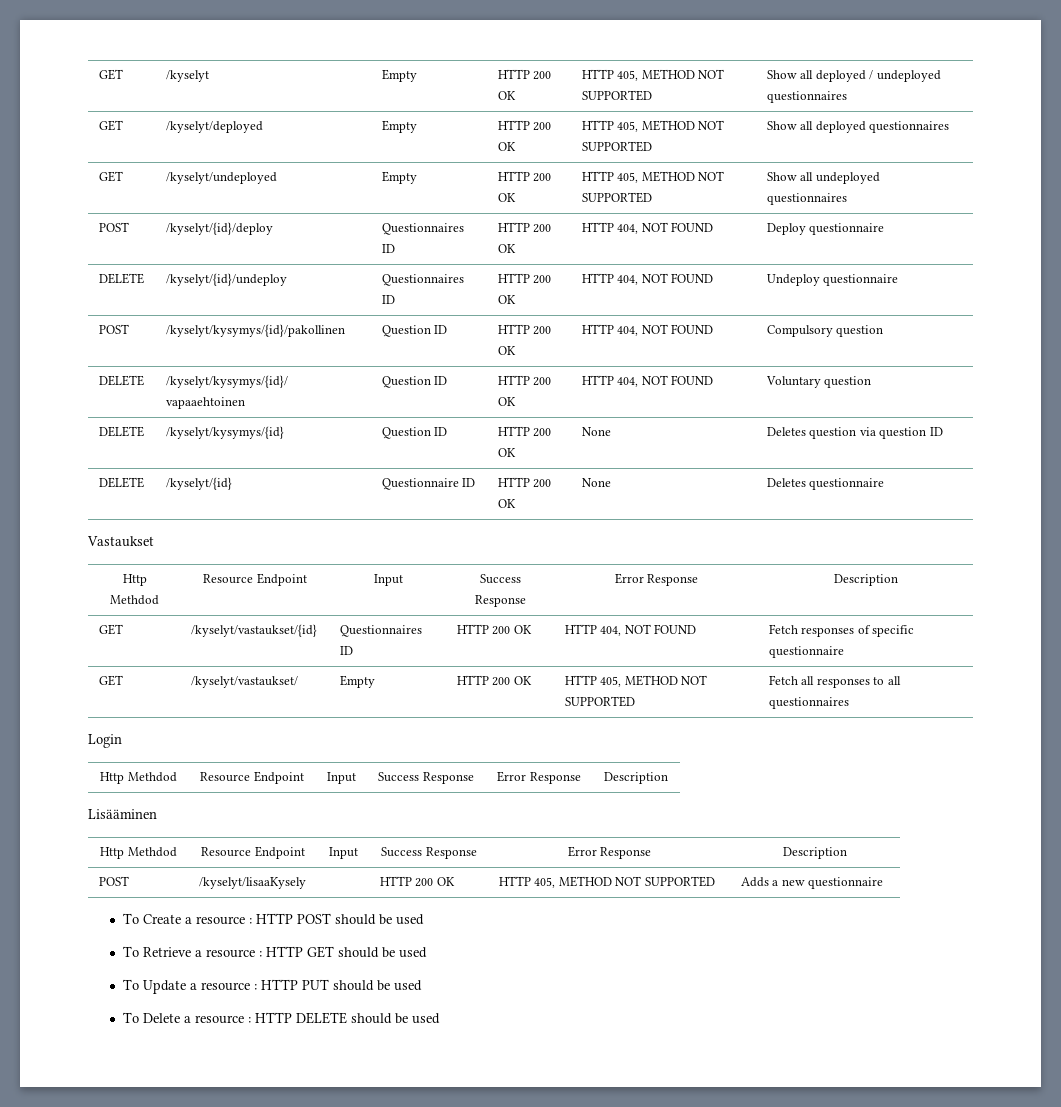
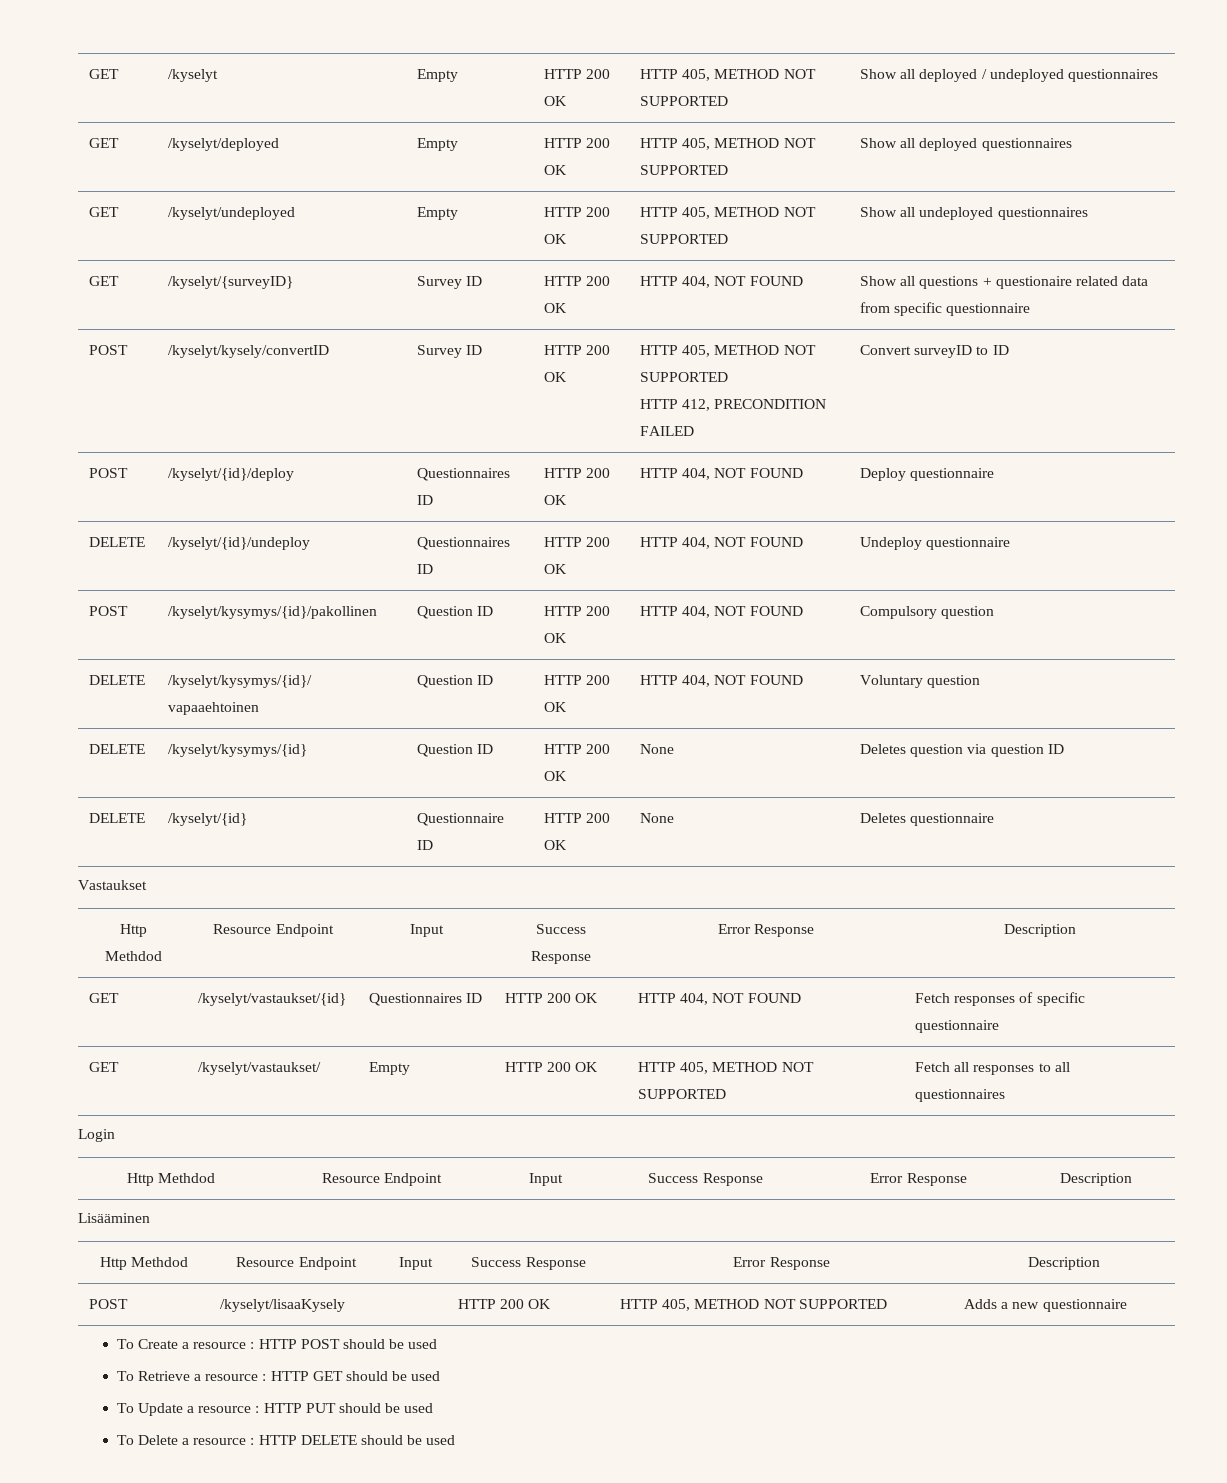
+ GET | /kyselyt/{surveyID} | Survey ID | HTTP 200 OK | HTTP 404, NOT FOUND | Show all questions + questionaire related data from specific questionnaire
+ POST | /kyselyt/kysely/convertID | Survey ID | HTTP 200 OK | HTTP 405, METHOD NOT SUPPORTED
+ HTTP 412, PRECONDITION FAILED | Convert surveyID to ID

